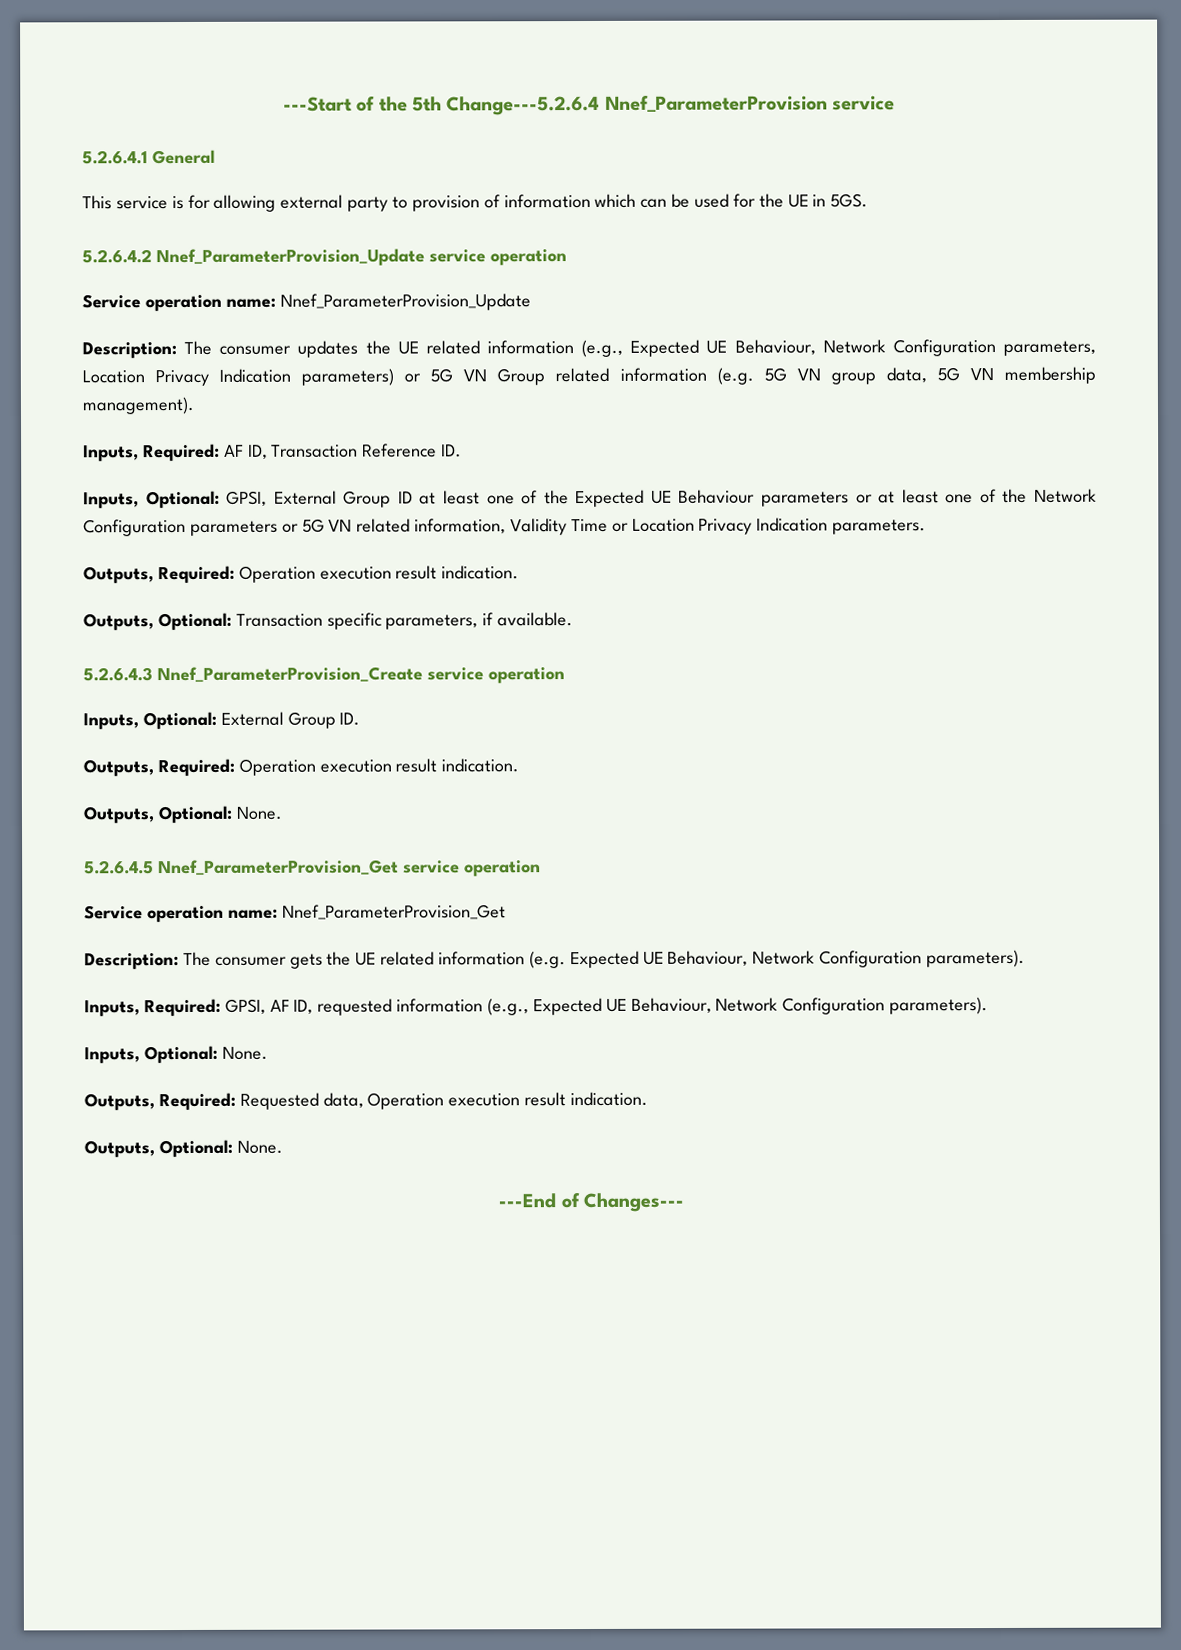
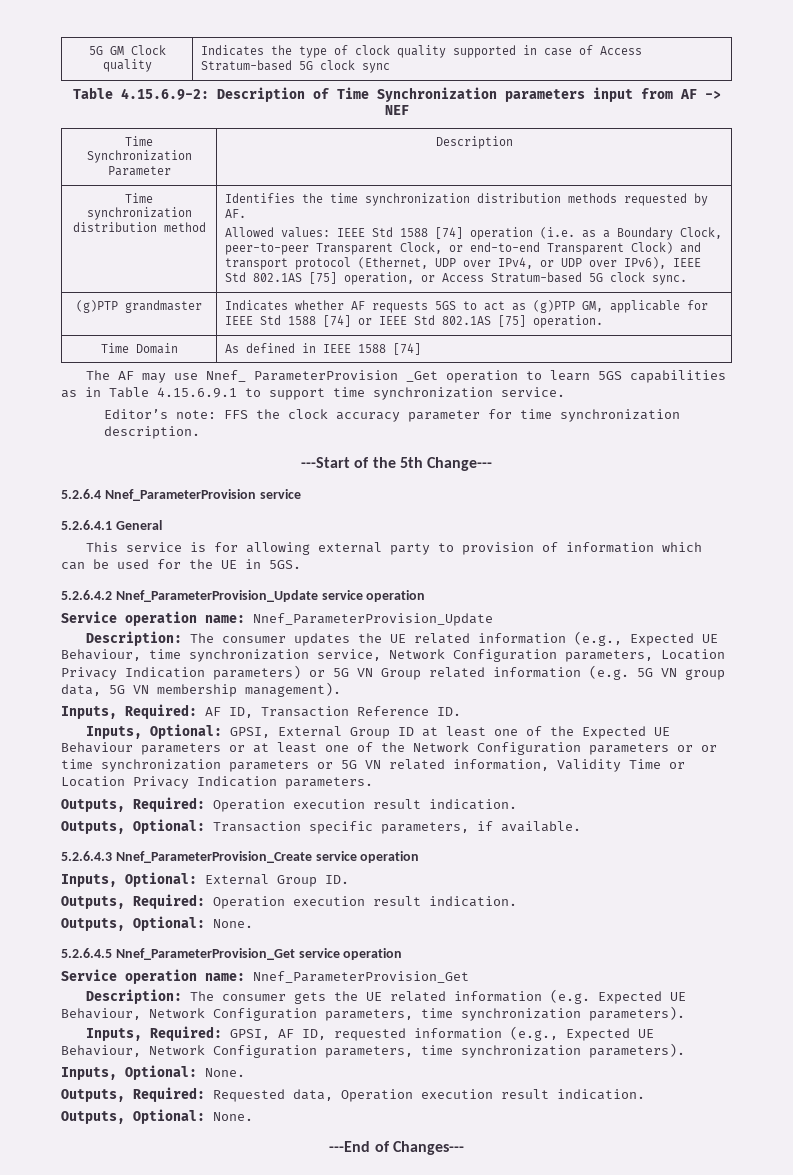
+ 5G GM Clock quality | Indicates the type of clock quality supported in case of Access Stratum-based 5G clock sync
+ Table 4.15.6.9-2: Description of Time Synchronization parameters input from AF -> NEF
+ Time Synchronization Parameter | Description
+ Time synchronization distribution method | Identifies the time synchronization distribution methods requested by AF.
+ Allowed values: IEEE Std 1588 [74] operation (i.e. as a Boundary Clock, peer-to-peer Transparent Clock, or end-to-end Transparent Clock) and transport protocol (Ethernet, UDP over IPv4, or UDP over IPv6), IEEE Std 802.1AS [75] operation, or Access Stratum-based 5G clock sync.
+ (g)PTP grandmaster | Indicates whether AF requests 5GS to act as (g)PTP GM, applicable for IEEE Std 1588 [74] or IEEE Std 802.1AS [75] operation.
+ Time Domain | As defined in IEEE 1588 [74]
+ The AF may use Nnef_ ParameterProvision _Get operation to learn 5GS capabilities as in Table 4.15.6.9.1 to support time synchronization service.
+ Editor’s note: FFS the clock accuracy parameter for time synchronization description.
- ---Start of the 5th Change---5.2.6.4 Nnef_ParameterProvision service
+ ---Start of the 5th Change---
+ 5.2.6.4 Nnef_ParameterProvision service
- Description: The consumer updates the UE related information (e.g., Expected UE Behaviour, Network Configuration parameters, Location Privacy Indication parameters) or 5G VN Group related information (e.g. 5G VN group data, 5G VN membership management).
+ Description: The consumer updates the UE related information (e.g., Expected UE Behaviour, time synchronization service, Network Configuration parameters, Location Privacy Indication parameters) or 5G VN Group related information (e.g. 5G VN group data, 5G VN membership management).
- Inputs, Optional: GPSI, External Group ID at least one of the Expected UE Behaviour parameters or at least one of the Network Configuration parameters or 5G VN related information, Validity Time or Location Privacy Indication parameters.
+ Inputs, Optional: GPSI, External Group ID at least one of the Expected UE Behaviour parameters or at least one of the Network Configuration parameters or or time synchronization parameters or 5G VN related information, Validity Time or Location Privacy Indication parameters.
- Description: The consumer gets the UE related information (e.g. Expected UE Behaviour, Network Configuration parameters).
+ Description: The consumer gets the UE related information (e.g. Expected UE Behaviour, Network Configuration parameters, time synchronization parameters).
- Inputs, Required: GPSI, AF ID, requested information (e.g., Expected UE Behaviour, Network Configuration parameters).
+ Inputs, Required: GPSI, AF ID, requested information (e.g., Expected UE Behaviour, Network Configuration parameters, time synchronization parameters).

